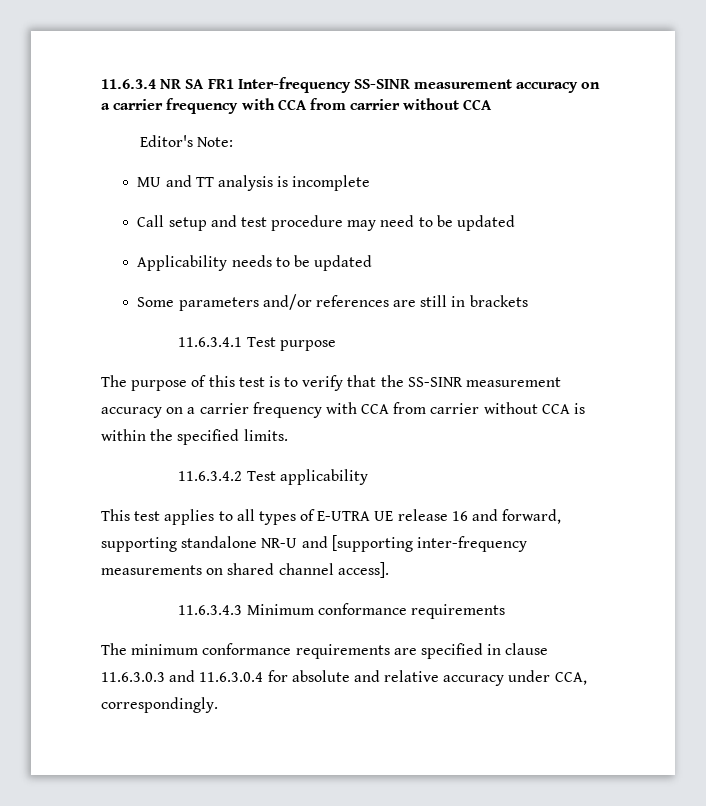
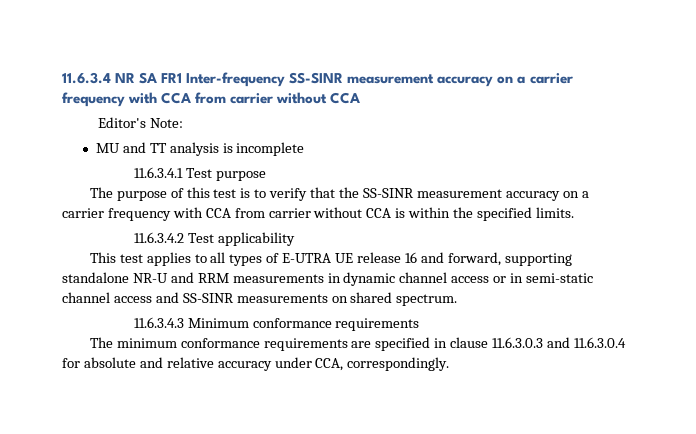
- Call setup and test procedure may need to be updated
- Applicability needs to be updated
- Some parameters and/or references are still in brackets
- This test applies to all types of E-UTRA UE release 16 and forward, supporting standalone NR-U and [supporting inter-frequency measurements on shared channel access].
+ This test applies to all types of E-UTRA UE release 16 and forward, supporting standalone NR-U and RRM measurements in dynamic channel access or in semi-static channel access and SS-SINR measurements on shared spectrum.

